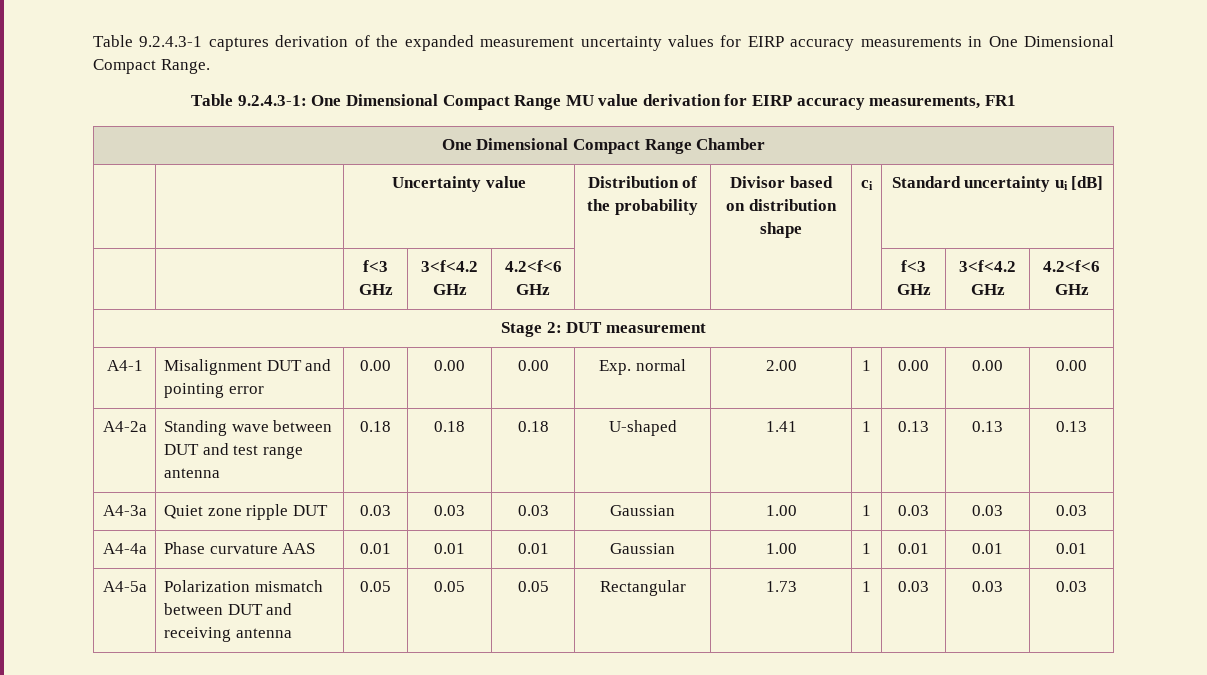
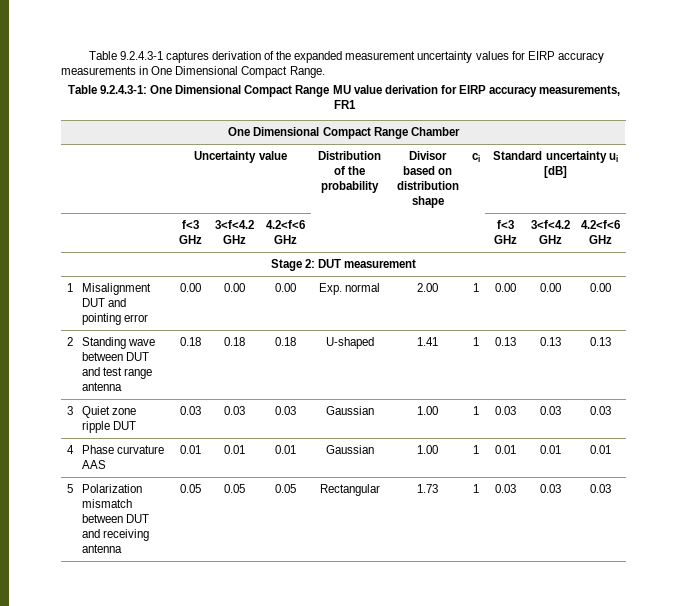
- A4-1 | Misalignment DUT and pointing error | 0.00 | 0.00 | 0.00 | Exp. normal | 2.00 | 1 | 0.00 | 0.00 | 0.00
+ 1 | Misalignment DUT and pointing error | 0.00 | 0.00 | 0.00 | Exp. normal | 2.00 | 1 | 0.00 | 0.00 | 0.00
- A4-2a | Standing wave between DUT and test range antenna | 0.18 | 0.18 | 0.18 | U-shaped | 1.41 | 1 | 0.13 | 0.13 | 0.13
+ 2 | Standing wave between DUT and test range antenna | 0.18 | 0.18 | 0.18 | U-shaped | 1.41 | 1 | 0.13 | 0.13 | 0.13
- A4-3a | Quiet zone ripple DUT | 0.03 | 0.03 | 0.03 | Gaussian | 1.00 | 1 | 0.03 | 0.03 | 0.03
+ 3 | Quiet zone ripple DUT | 0.03 | 0.03 | 0.03 | Gaussian | 1.00 | 1 | 0.03 | 0.03 | 0.03
- A4-4a | Phase curvature AAS | 0.01 | 0.01 | 0.01 | Gaussian | 1.00 | 1 | 0.01 | 0.01 | 0.01
+ 4 | Phase curvature AAS | 0.01 | 0.01 | 0.01 | Gaussian | 1.00 | 1 | 0.01 | 0.01 | 0.01
- A4-5a | Polarization mismatch between DUT and receiving antenna | 0.05 | 0.05 | 0.05 | Rectangular | 1.73 | 1 | 0.03 | 0.03 | 0.03
+ 5 | Polarization mismatch between DUT and receiving antenna | 0.05 | 0.05 | 0.05 | Rectangular | 1.73 | 1 | 0.03 | 0.03 | 0.03

